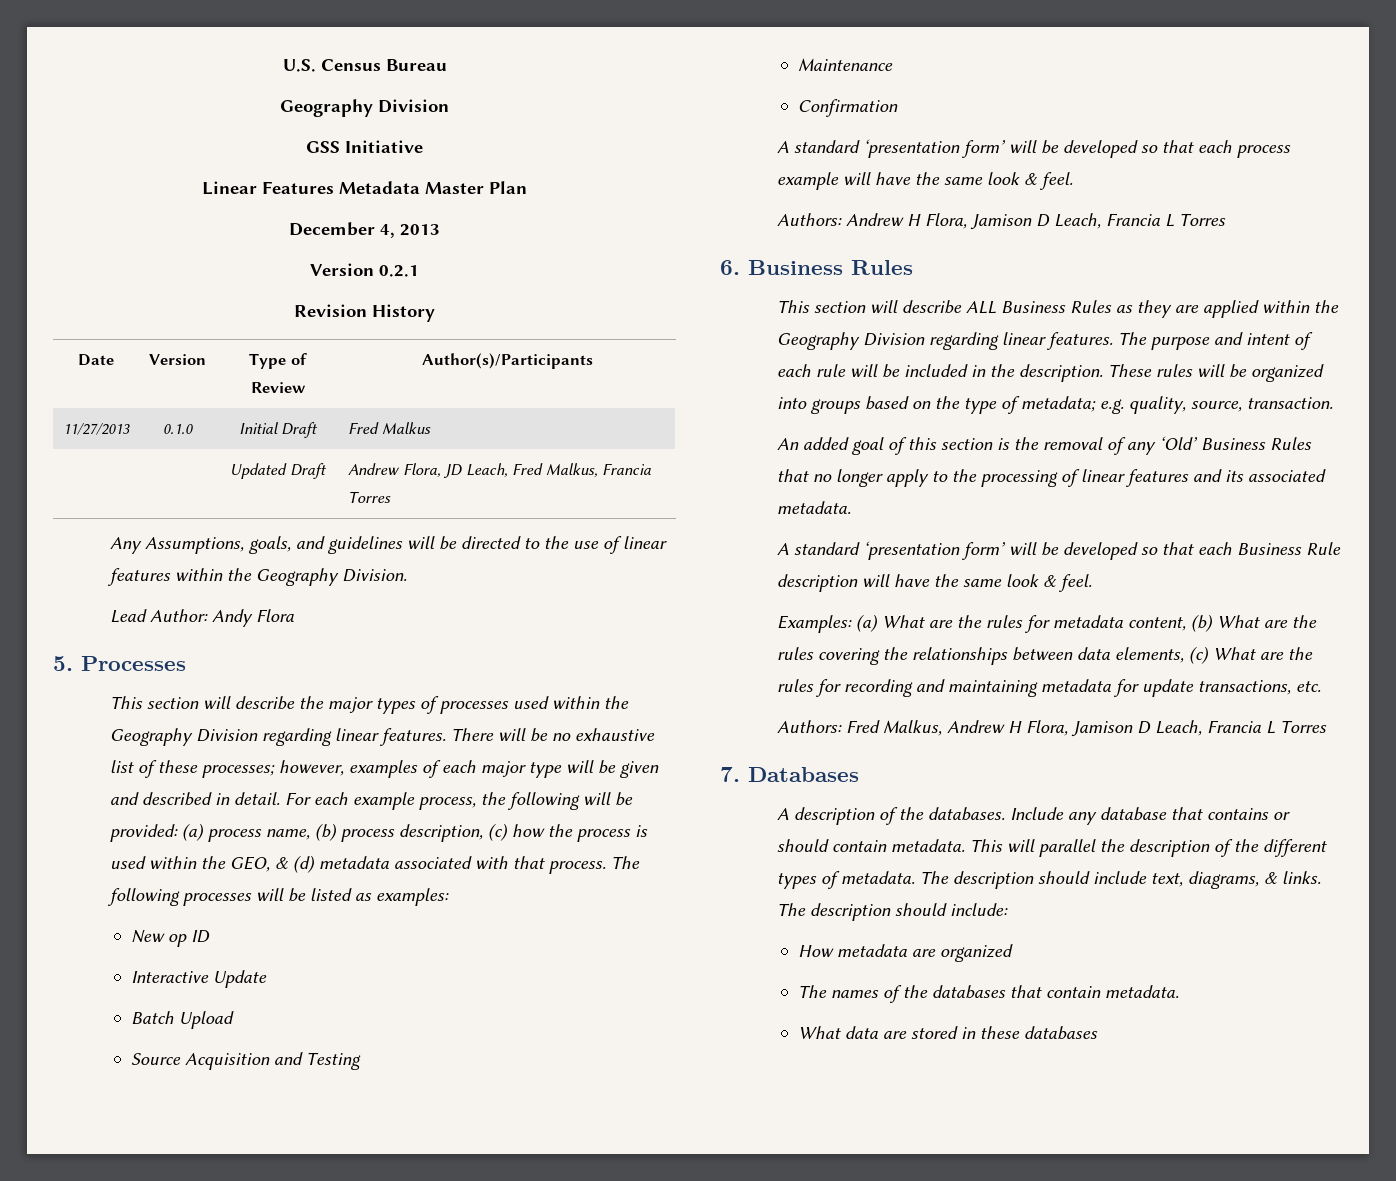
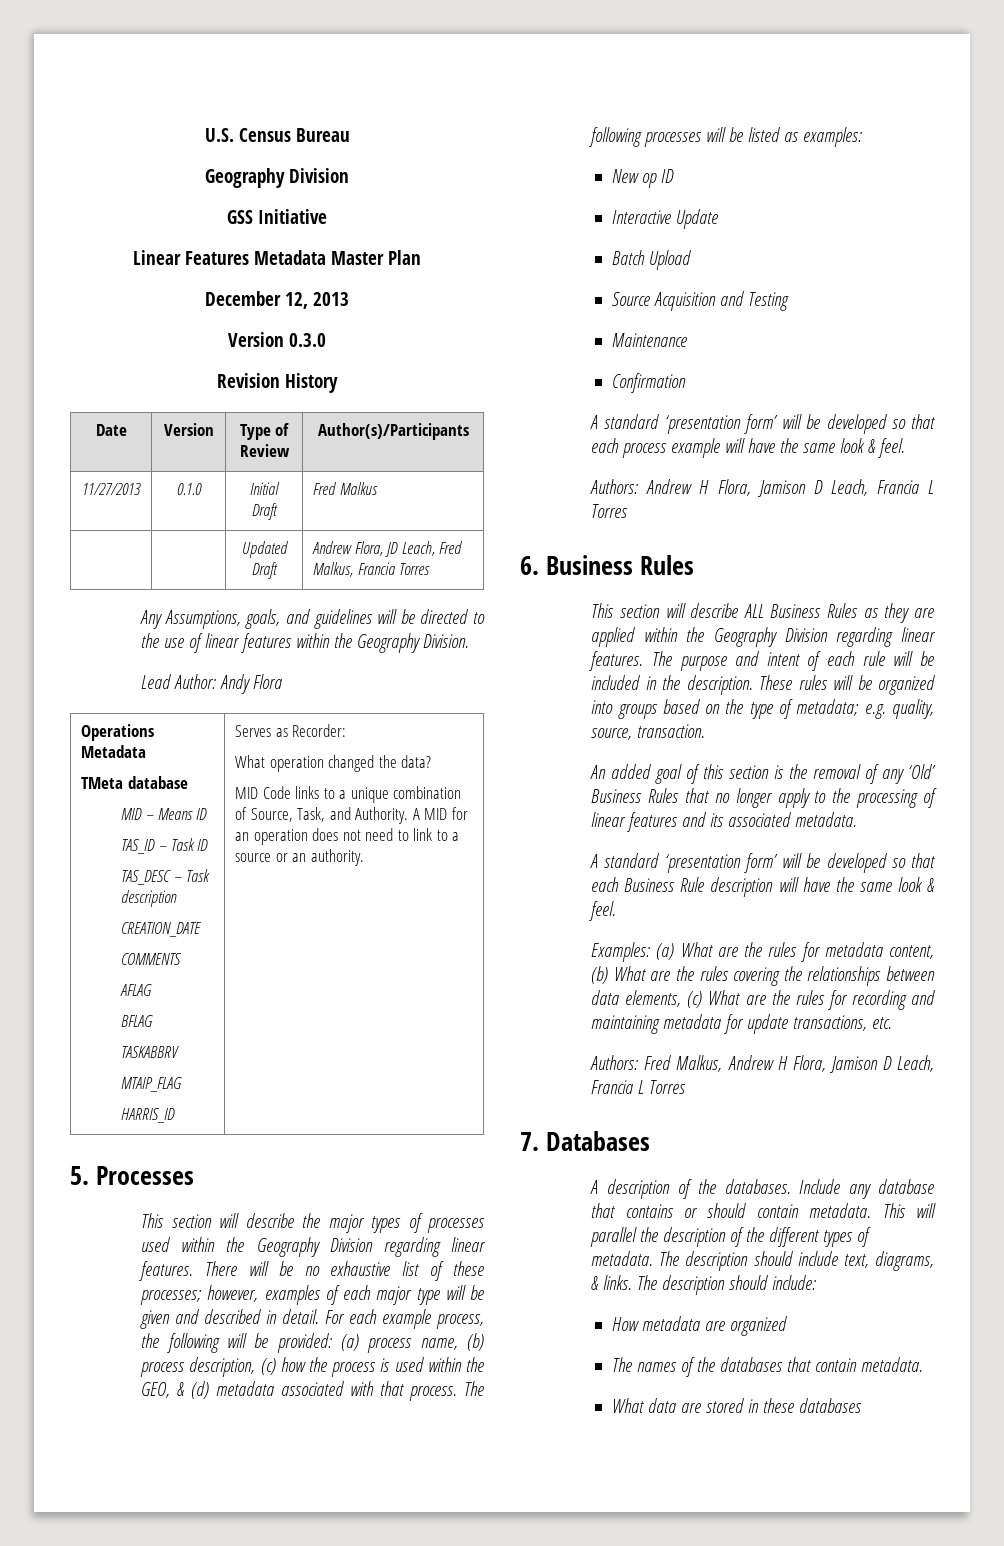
- December 4, 2013
+ December 12, 2013
- Version 0.2.1
+ Version 0.3.0
+ Operations Metadata
+ TMeta database
+ MID – Means ID
+ TAS_ID – Task ID
+ TAS_DESC – Task description
+ CREATION_DATE
+ COMMENTS
+ AFLAG
+ BFLAG
+ TASKABBRV
+ MTAIP_FLAG
+ HARRIS_ID | Serves as Recorder:
+ What operation changed the data?
+ MID Code links to a unique combination of Source, Task, and Authority. A MID for an operation does not need to link to a source or an authority.

